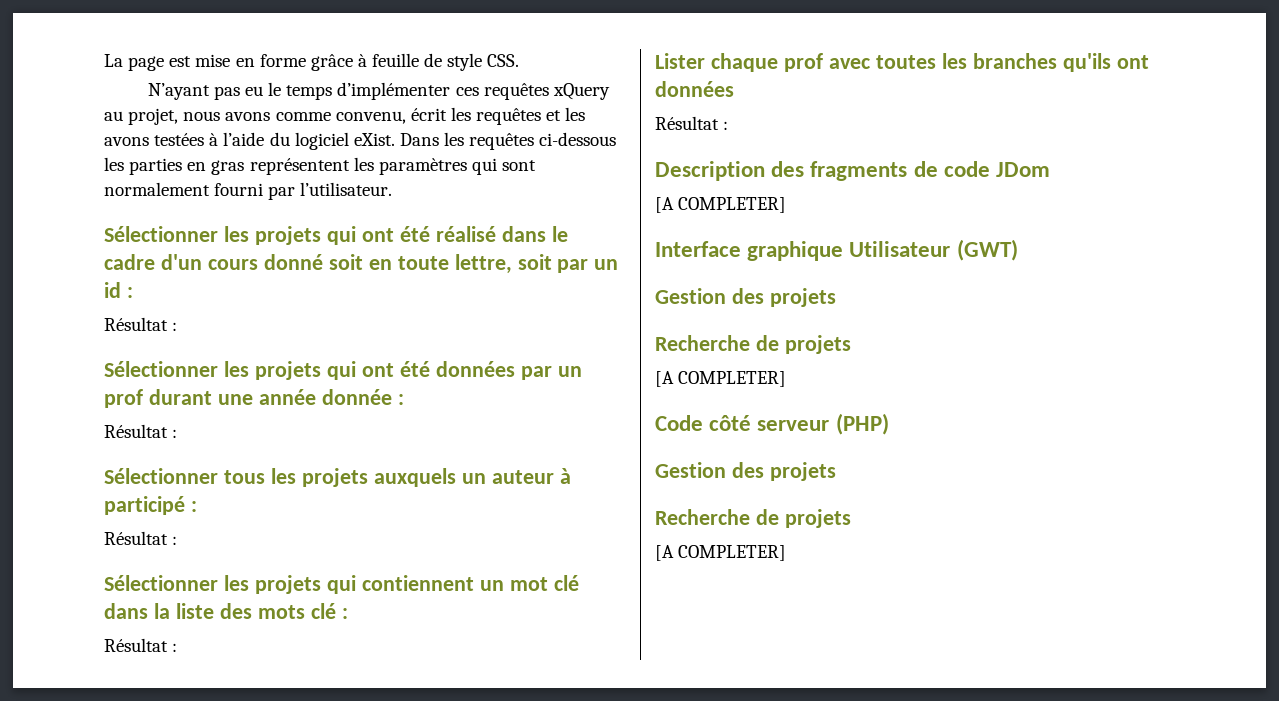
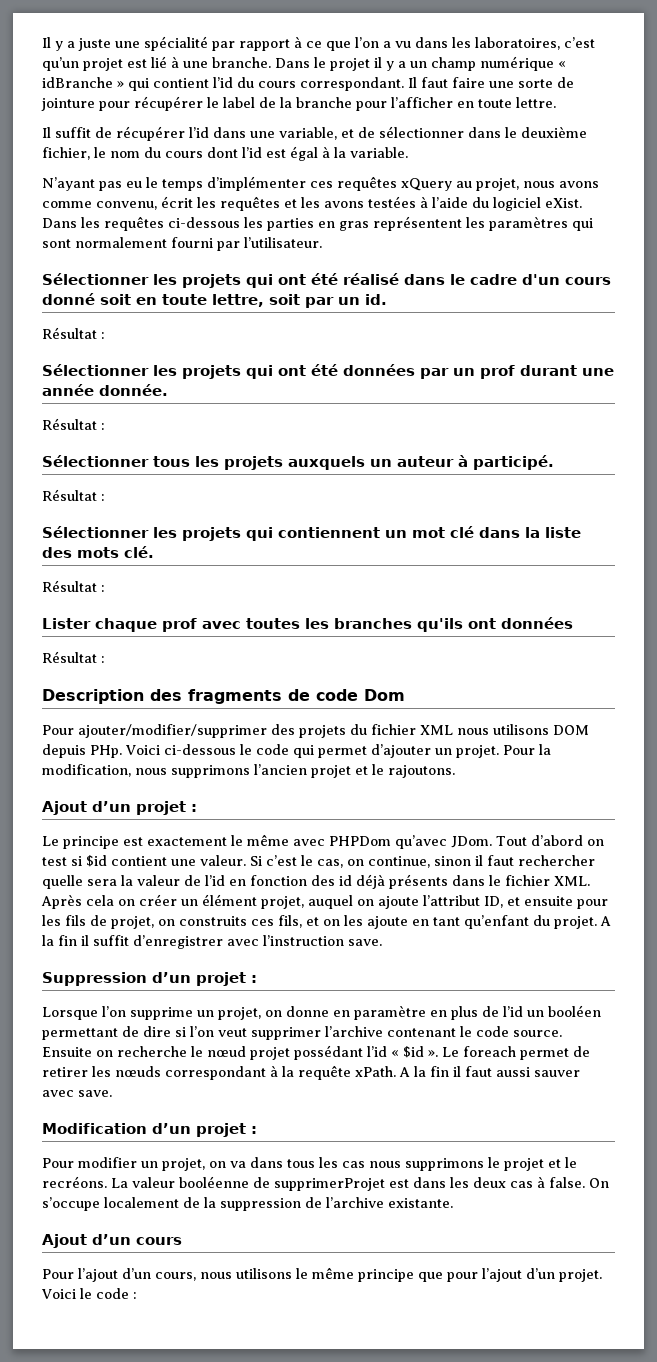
- La page est mise en forme grâce à feuille de style CSS.
+ Il y a juste une spécialité par rapport à ce que l’on a vu dans les laboratoires, c’est qu’un projet est lié à une branche. Dans le projet il y a un champ numérique « idBranche » qui contient l’id du cours correspondant. Il faut faire une sorte de jointure pour récupérer le label de la branche pour l’afficher en toute lettre.
+ Il suffit de récupérer l’id dans une variable, et de sélectionner dans le deuxième fichier, le nom du cours dont l’id est égal à la variable.
- Sélectionner les projets qui ont été réalisé dans le cadre d'un cours donné soit en toute lettre, soit par un id :
+ Sélectionner les projets qui ont été réalisé dans le cadre d'un cours donné soit en toute lettre, soit par un id.
- Sélectionner les projets qui ont été données par un prof durant une année donnée :
+ Sélectionner les projets qui ont été données par un prof durant une année donnée.
- Sélectionner tous les projets auxquels un auteur à participé :
+ Sélectionner tous les projets auxquels un auteur à participé.
- Sélectionner les projets qui contiennent un mot clé dans la liste des mots clé :
+ Sélectionner les projets qui contiennent un mot clé dans la liste des mots clé.
- Description des fragments de code JDom
- [A COMPLETER]
- Interface graphique Utilisateur (GWT)
- Gestion des projets
- Recherche de projets
- [A COMPLETER]
- Code côté serveur (PHP)
- Gestion des projets
- Recherche de projets
- [A COMPLETER]
+ Description des fragments de code Dom
+ Pour ajouter/modifier/supprimer des projets du fichier XML nous utilisons DOM depuis PHp. Voici ci-dessous le code qui permet d’ajouter un projet. Pour la modification, nous supprimons l’ancien projet et le rajoutons.
+ Ajout d’un projet :
+ Le principe est exactement le même avec PHPDom qu’avec JDom. Tout d’abord on test si $id contient une valeur. Si c’est le cas, on continue, sinon il faut rechercher quelle sera la valeur de l’id en fonction des id déjà présents dans le fichier XML. Après cela on créer un élément projet, auquel on ajoute l’attribut ID, et ensuite pour les fils de projet, on construits ces fils, et on les ajoute en tant qu’enfant du projet. A la fin il suffit d’enregistrer avec l’instruction save.
+ Suppression d’un projet :
+ Lorsque l’on supprime un projet, on donne en paramètre en plus de l’id un booléen permettant de dire si l’on veut supprimer l’archive contenant le code source. Ensuite on recherche le nœud projet possédant l’id « $id ». Le foreach permet de retirer les nœuds correspondant à la requête xPath. A la fin il faut aussi sauver avec save.
+ Modification d’un projet :
+ Pour modifier un projet, on va dans tous les cas nous supprimons le projet et le recréons. La valeur booléenne de supprimerProjet est dans les deux cas à false. On s’occupe localement de la suppression de l’archive existante.
+ Ajout d’un cours
+ Pour l’ajout d’un cours, nous utilisons le même principe que pour l’ajout d’un projet. Voici le code :

